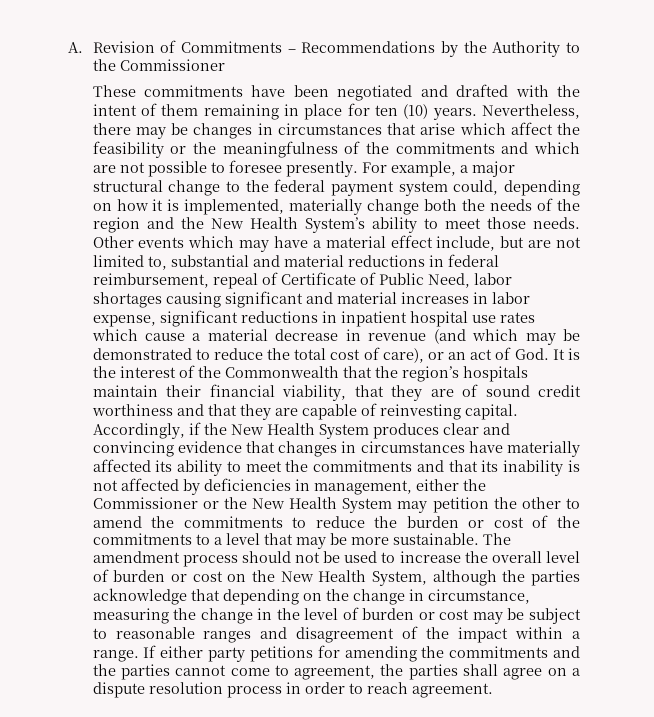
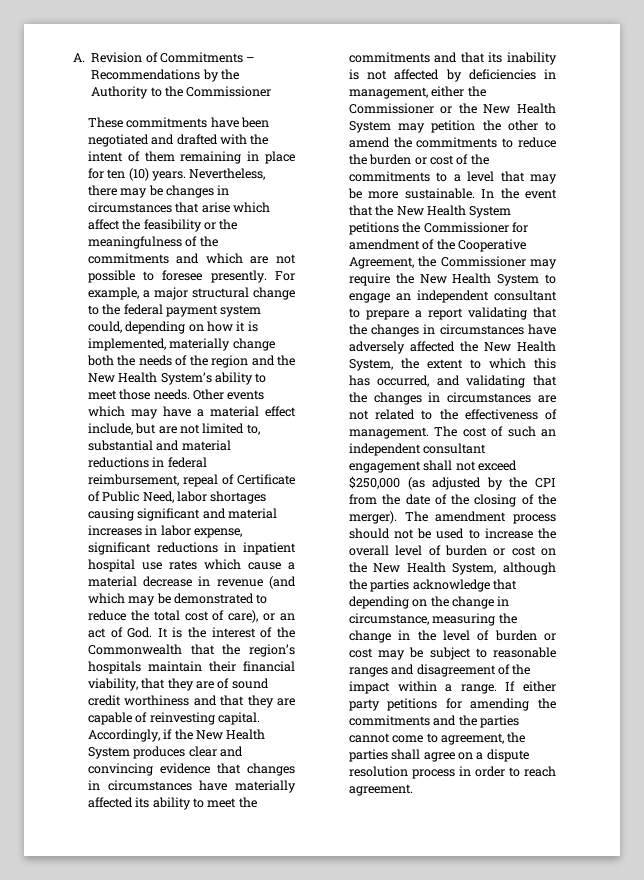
+ In the event that the New Health System petitions the Commissioner for amendment of the Cooperative Agreement, the Commissioner may require the New Health System to engage an independent consultant to prepare a report validating that the changes in circumstances have adversely affected the New Health System, the extent to which this has occurred, and validating that the changes in circumstances are not related to the effectiveness of management. The cost of such an independent consultant engagement shall not exceed $250,000 (as adjusted by the CPI from the date of the closing of the merger).

